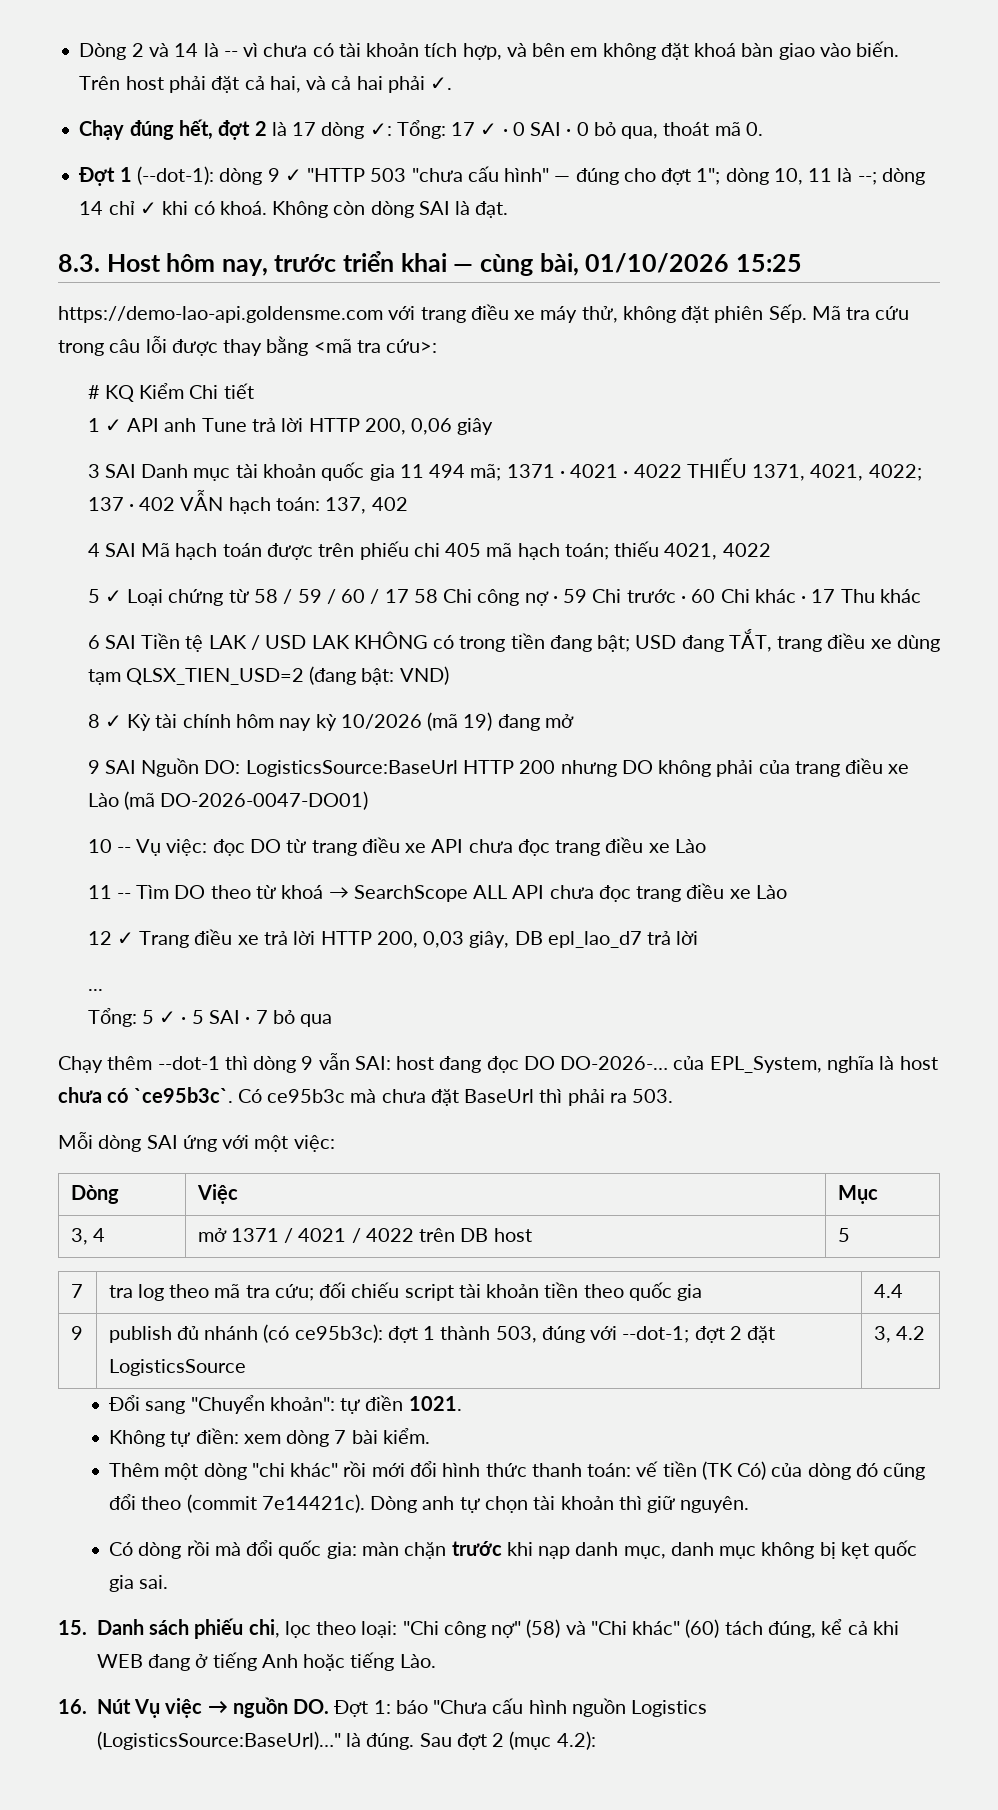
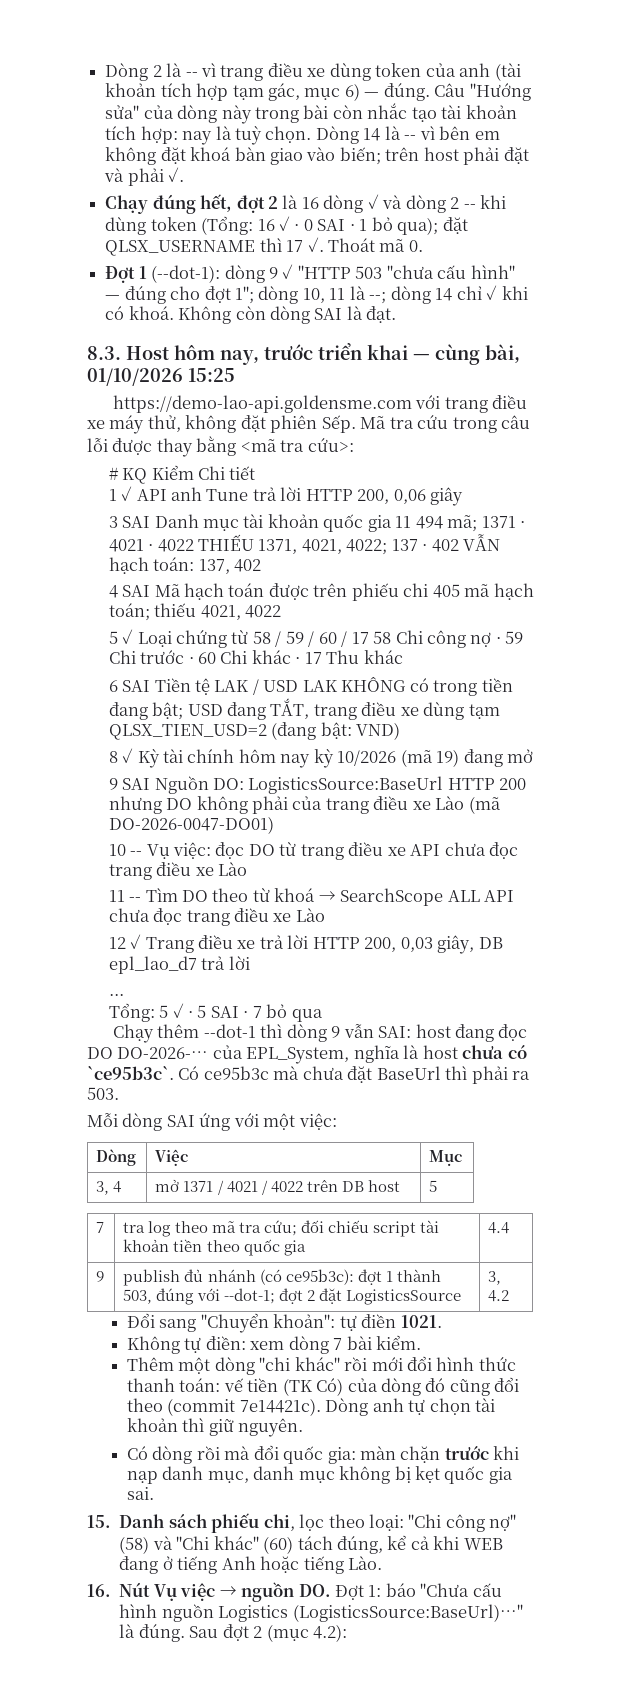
- Dòng 2 và 14 là -- vì chưa có tài khoản tích hợp, và bên em không đặt khoá bàn giao vào biến. Trên host phải đặt cả hai, và cả hai phải ✓.
+ Dòng 2 là -- vì trang điều xe dùng token của anh (tài khoản tích hợp tạm gác, mục 6) — đúng. Câu "Hướng sửa" của dòng này trong bài còn nhắc tạo tài khoản tích hợp: nay là tuỳ chọn. Dòng 14 là -- vì bên em không đặt khoá bàn giao vào biến; trên host phải đặt và phải ✓.
- Chạy đúng hết, đợt 2 là 17 dòng ✓: Tổng: 17 ✓ · 0 SAI · 0 bỏ qua, thoát mã 0.
+ Chạy đúng hết, đợt 2 là 16 dòng ✓ và dòng 2 -- khi dùng token (Tổng: 16 ✓ · 0 SAI · 1 bỏ qua); đặt QLSX_USERNAME thì 17 ✓. Thoát mã 0.

